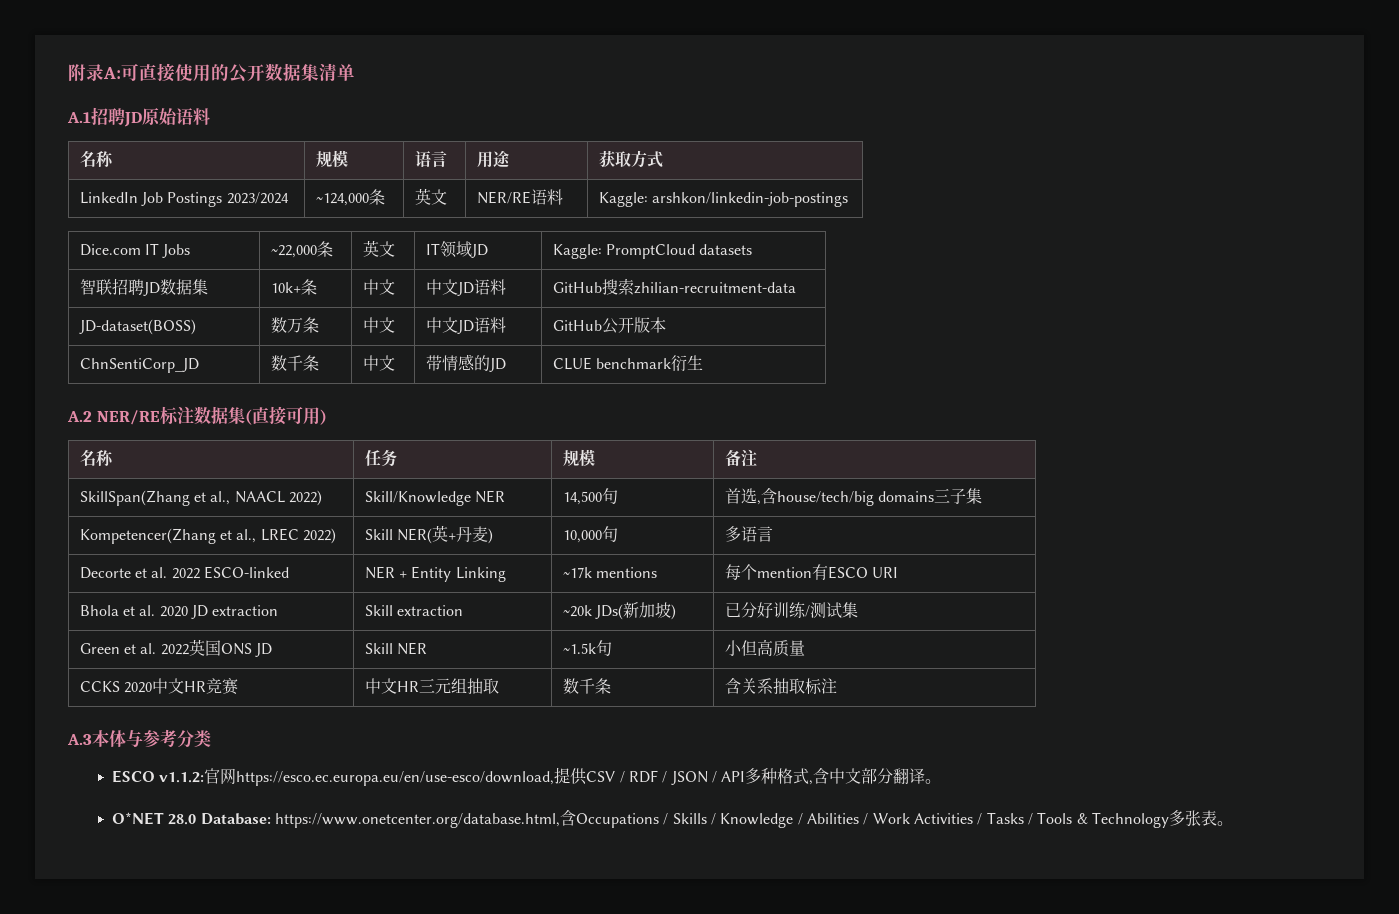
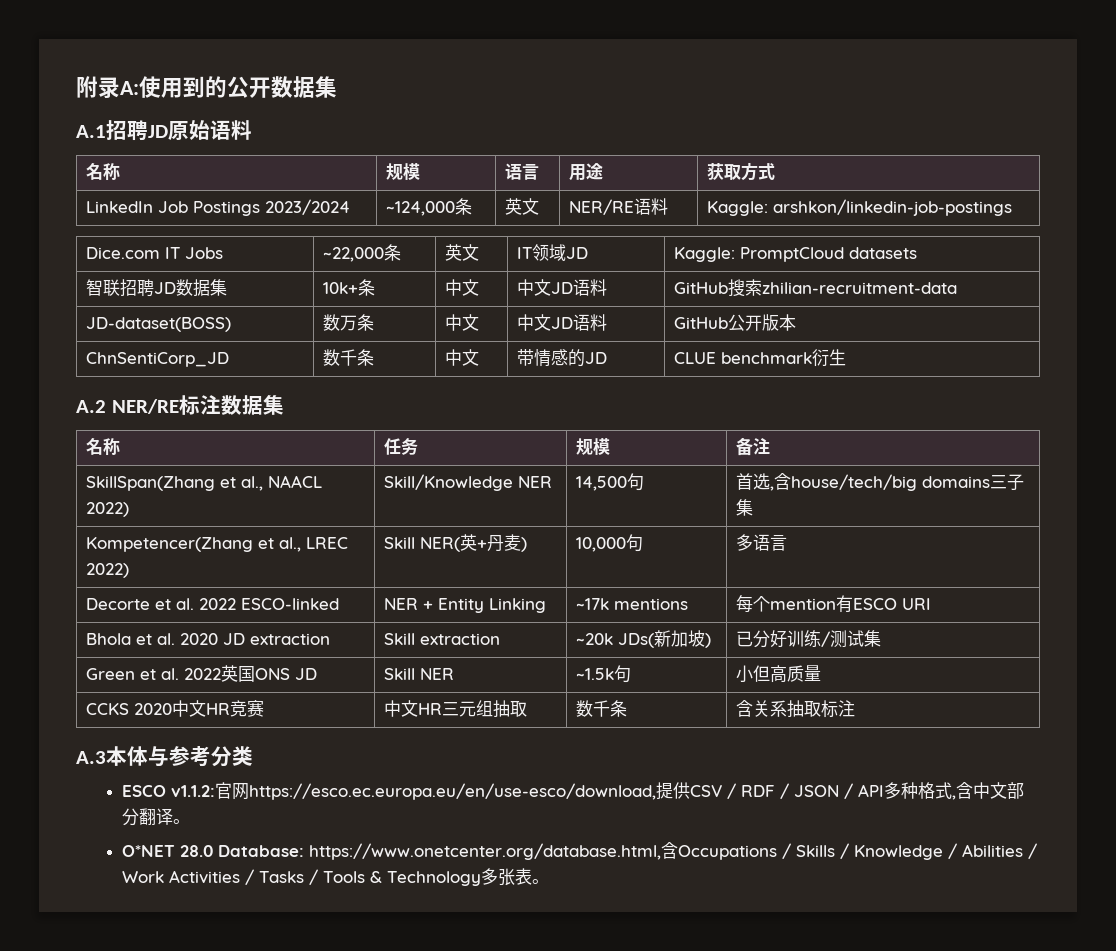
- 附录A:可直接使用的公开数据集清单
+ 附录A:使用到的公开数据集
- A.2 NER/RE标注数据集(直接可用)
+ A.2 NER/RE标注数据集

